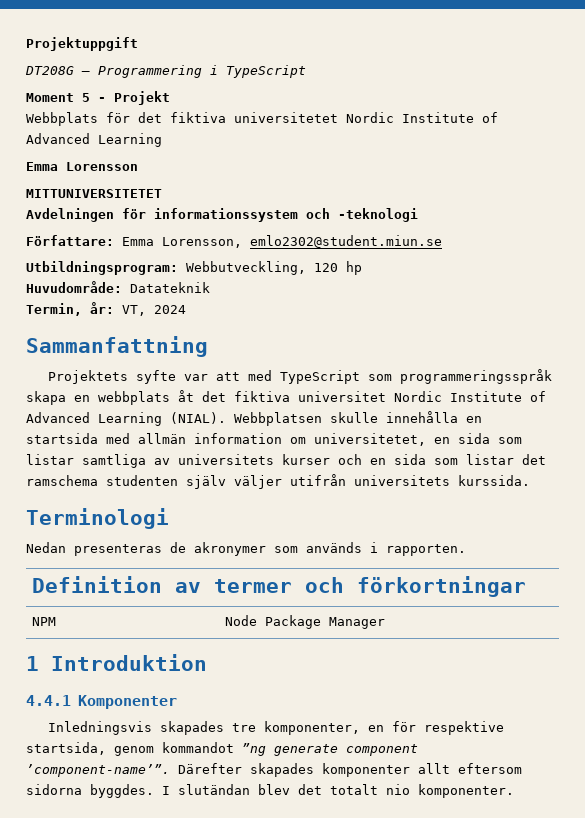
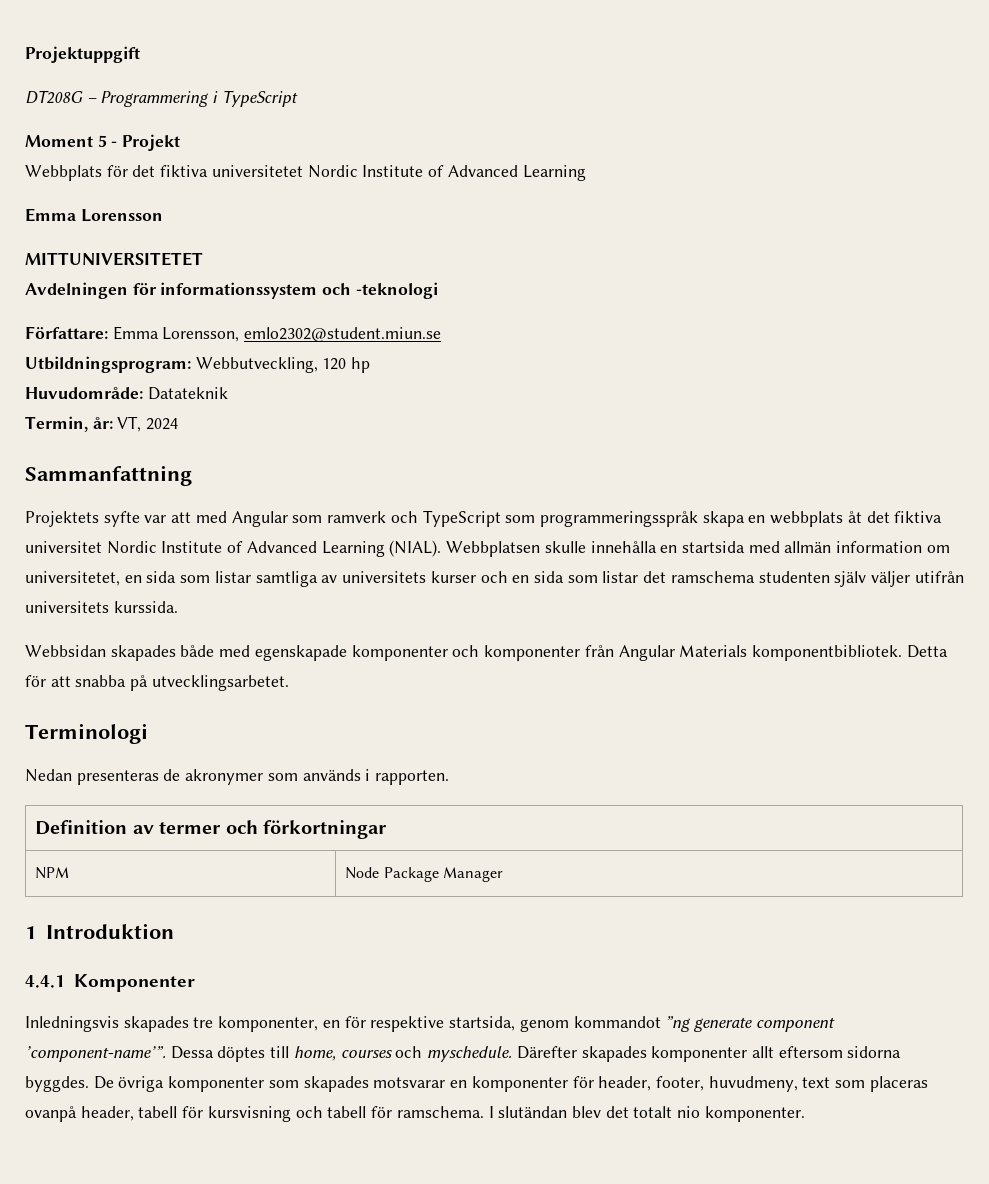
- Projektets syfte var att med TypeScript som programmeringsspråk skapa en webbplats åt det fiktiva universitet Nordic Institute of Advanced Learning (NIAL).
+ Projektets syfte var att med Angular som ramverk och TypeScript som programmeringsspråk skapa en webbplats åt det fiktiva universitet Nordic Institute of Advanced Learning (NIAL).
+ Webbsidan skapades både med egenskapade komponenter och komponenter från Angular Materials komponentbibliotek. Detta för att snabba på utvecklingsarbetet.
+ Dessa döptes till home, courses och myschedule.
+ De övriga komponenter som skapades motsvarar en komponenter för header, footer, huvudmeny, text som placeras ovanpå header, tabell för kursvisning och tabell för ramschema.

